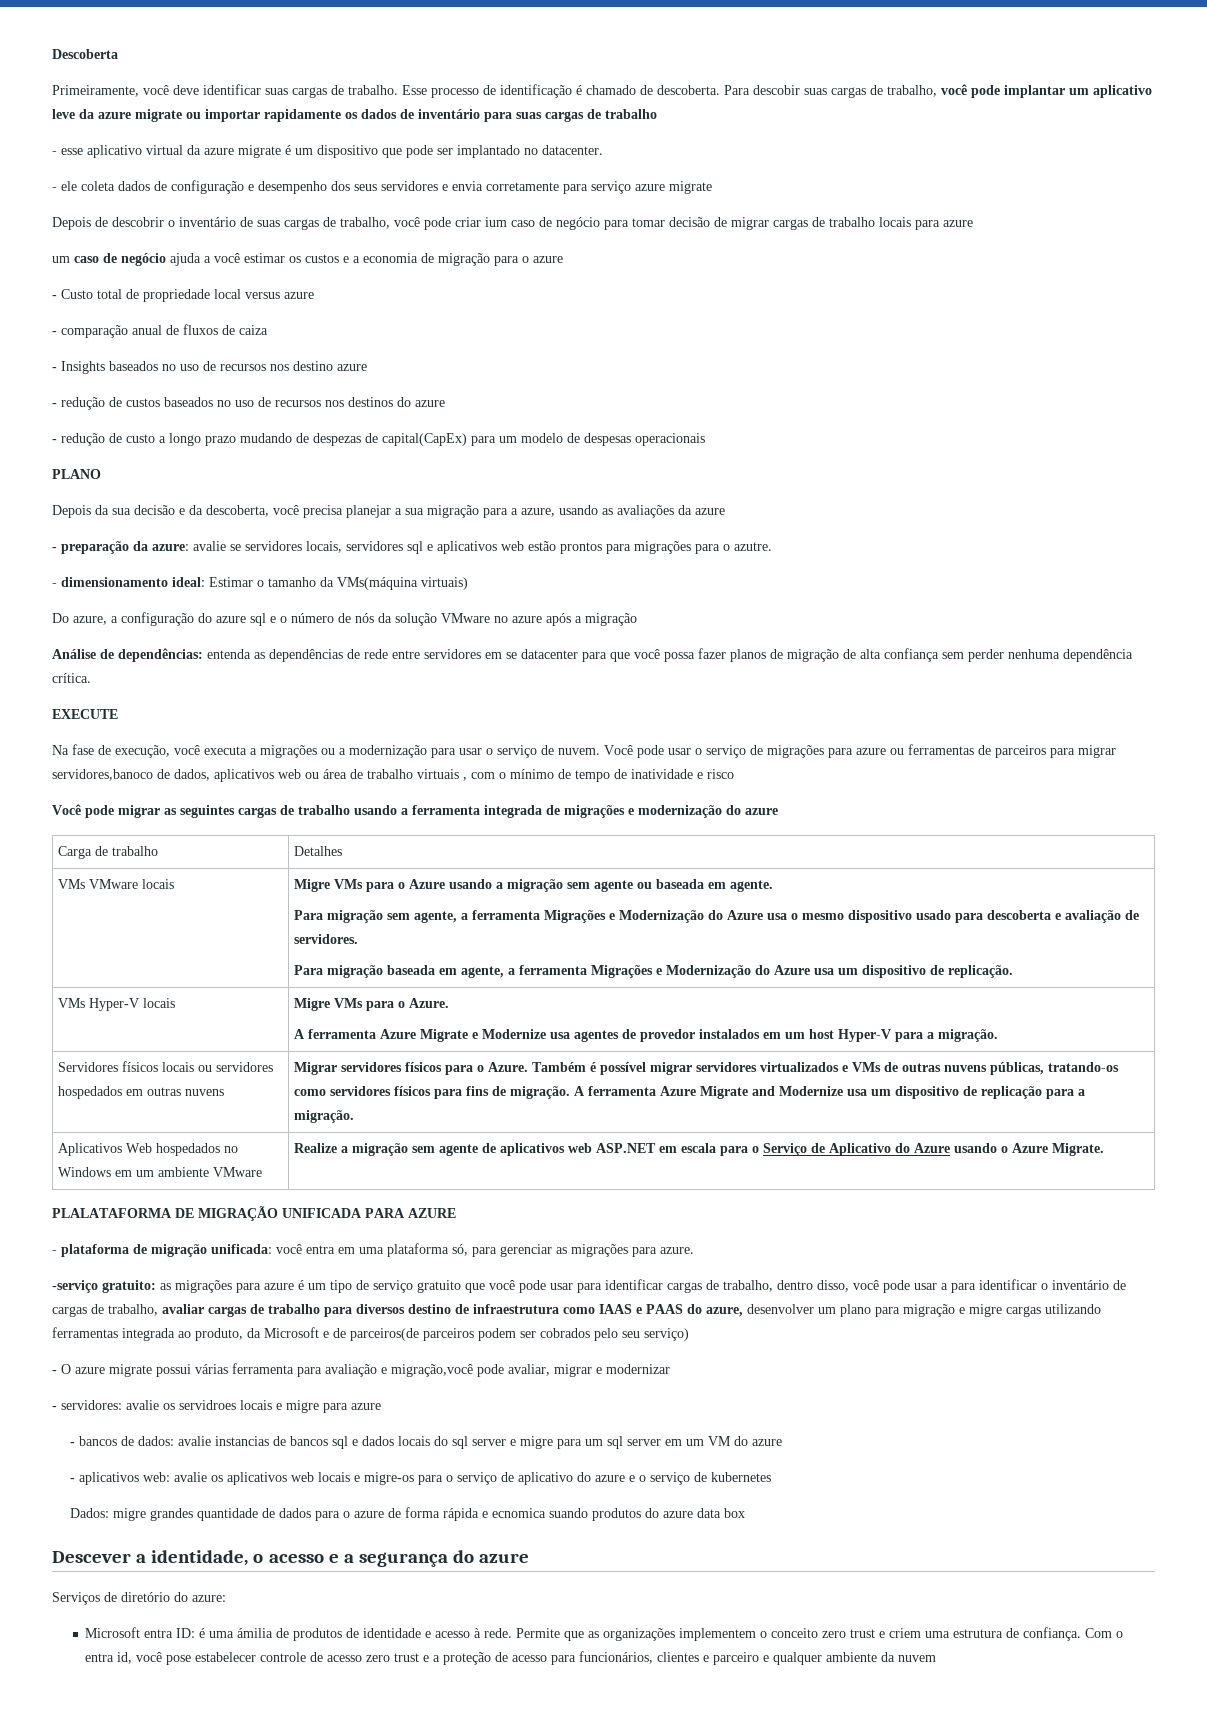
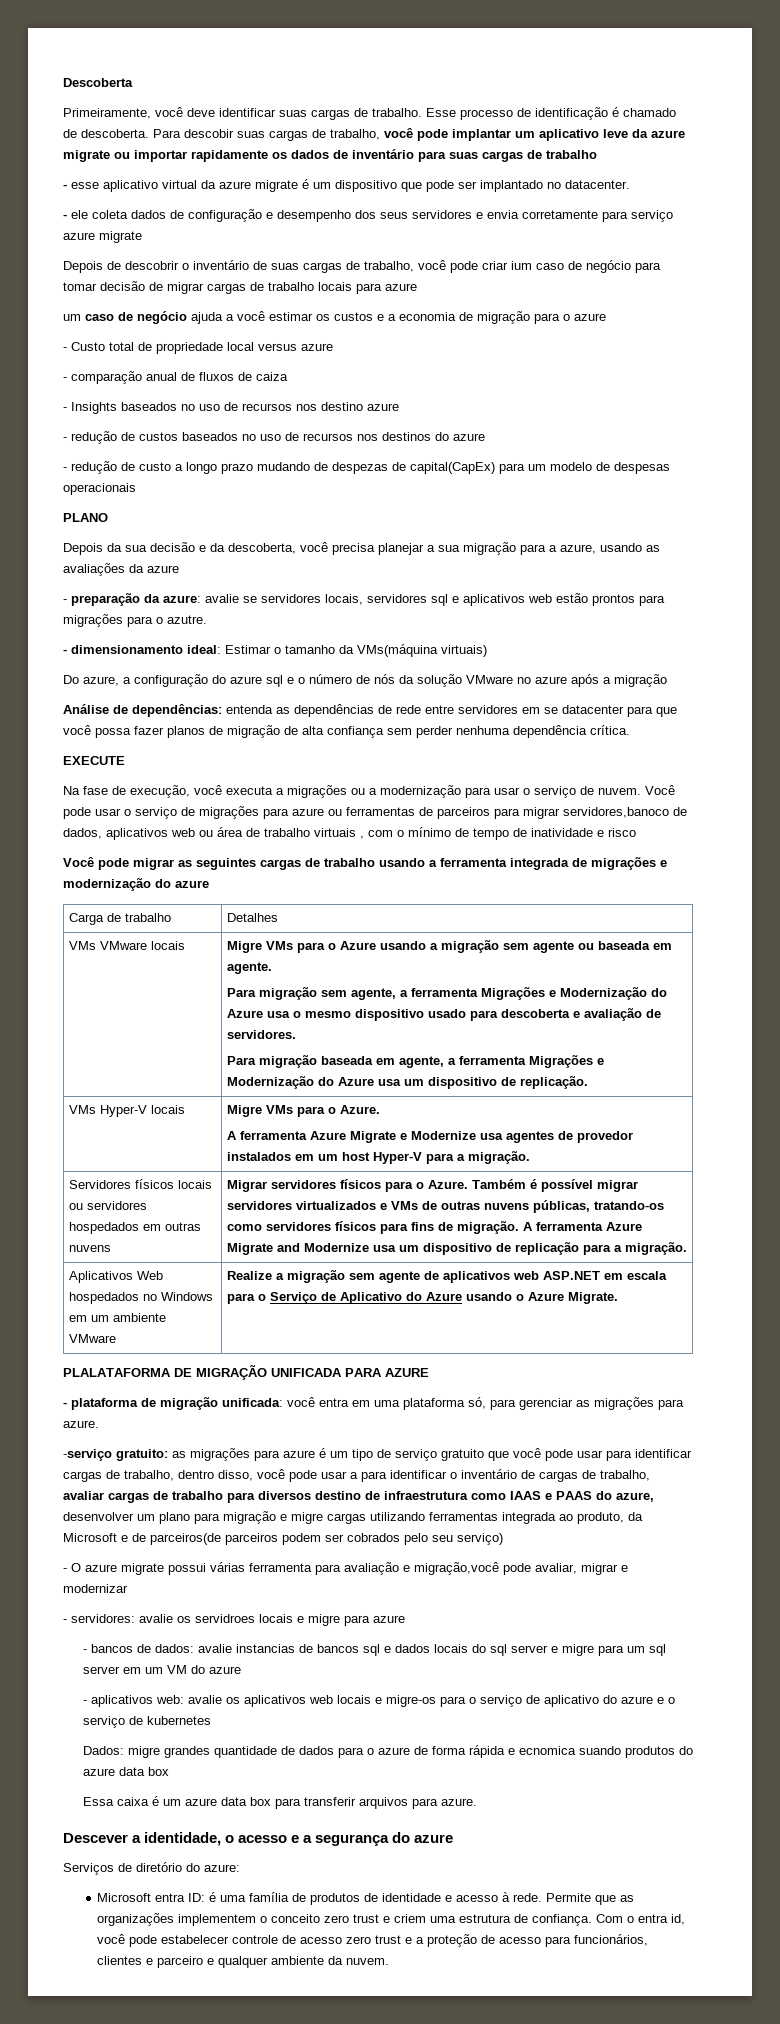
+ Essa caixa é um azure data box para transferir arquivos para azure.
- Microsoft entra ID: é uma ámilia de produtos de identidade e acesso à rede.
+ Microsoft entra ID: é uma família de produtos de identidade e acesso à rede.
- Com o entra id, você pose estabelecer controle de acesso zero trust e a proteção de acesso para funcionários, clientes e parceiro e qualquer ambiente da nuvem
+ Com o entra id, você pode estabelecer controle de acesso zero trust e a proteção de acesso para funcionários, clientes e parceiro e qualquer ambiente da nuvem.

